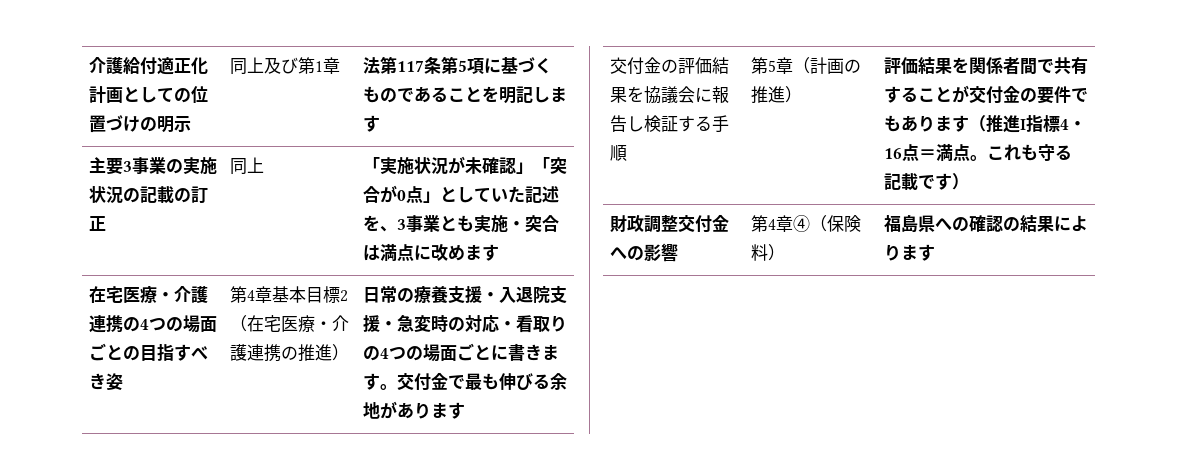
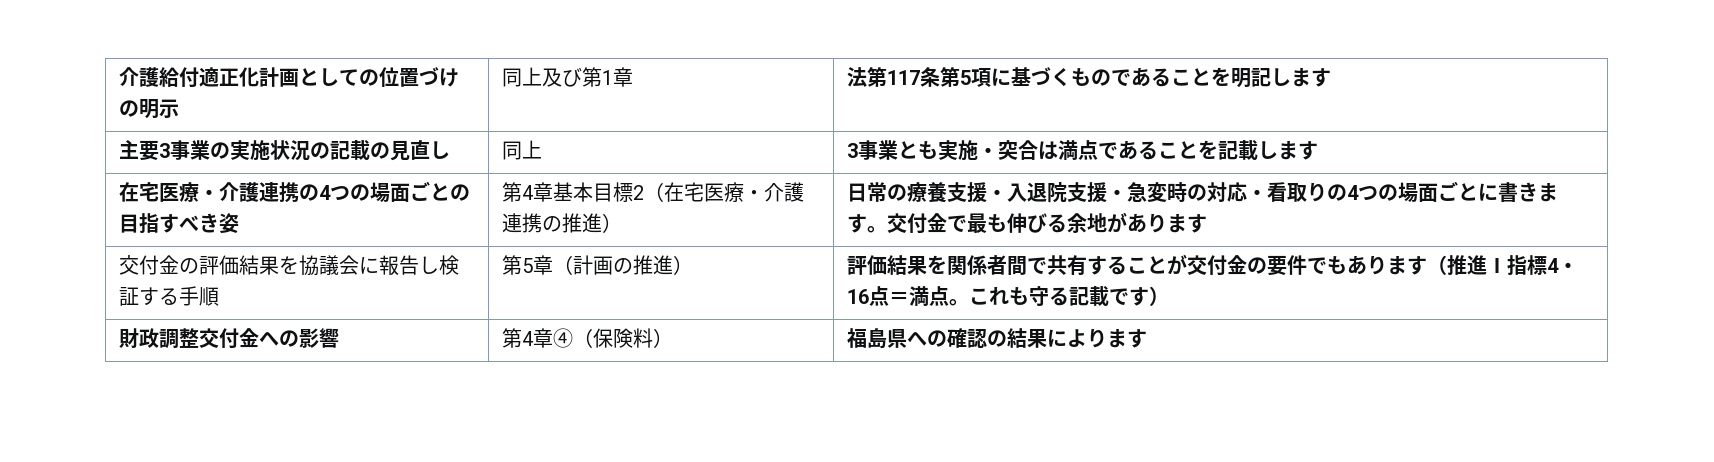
- 主要3事業の実施状況の記載の訂正 | 同上 | 「実施状況が未確認」「突合が0点」としていた記述を、3事業とも実施・突合は満点に改めます
+ 主要3事業の実施状況の記載の見直し | 同上 | 3事業とも実施・突合は満点であることを記載します

